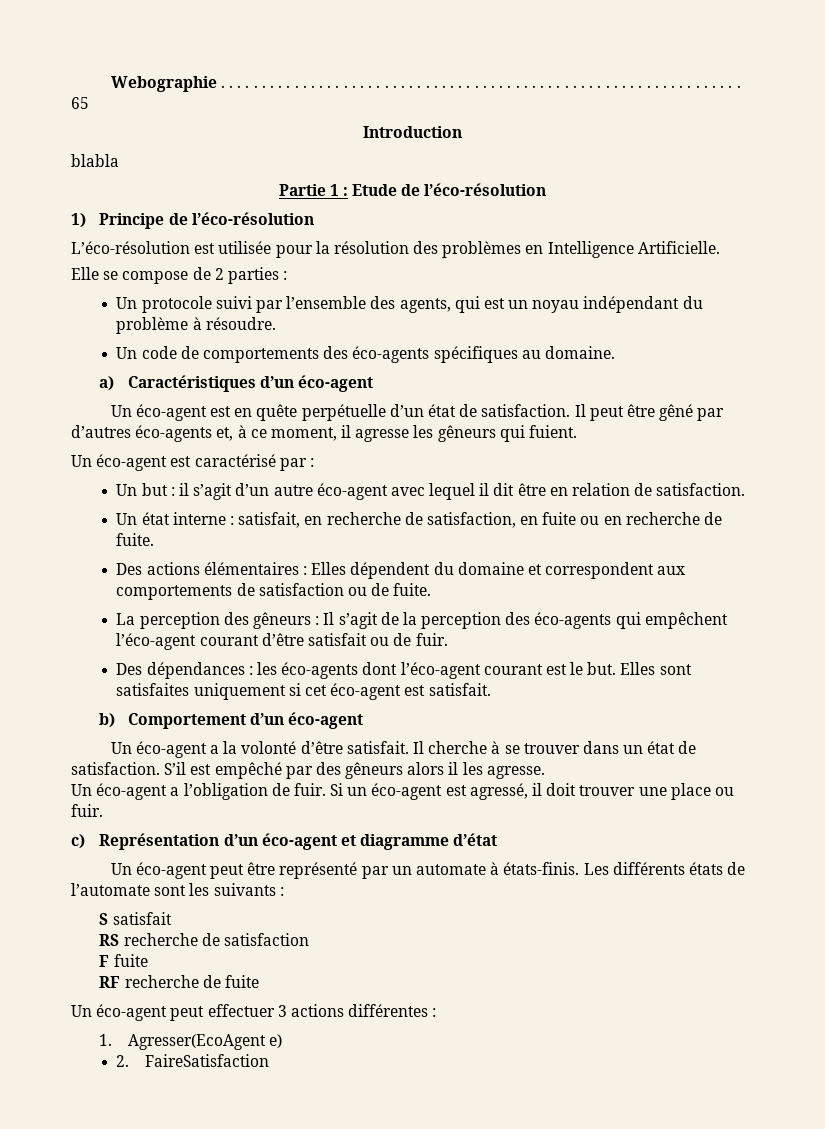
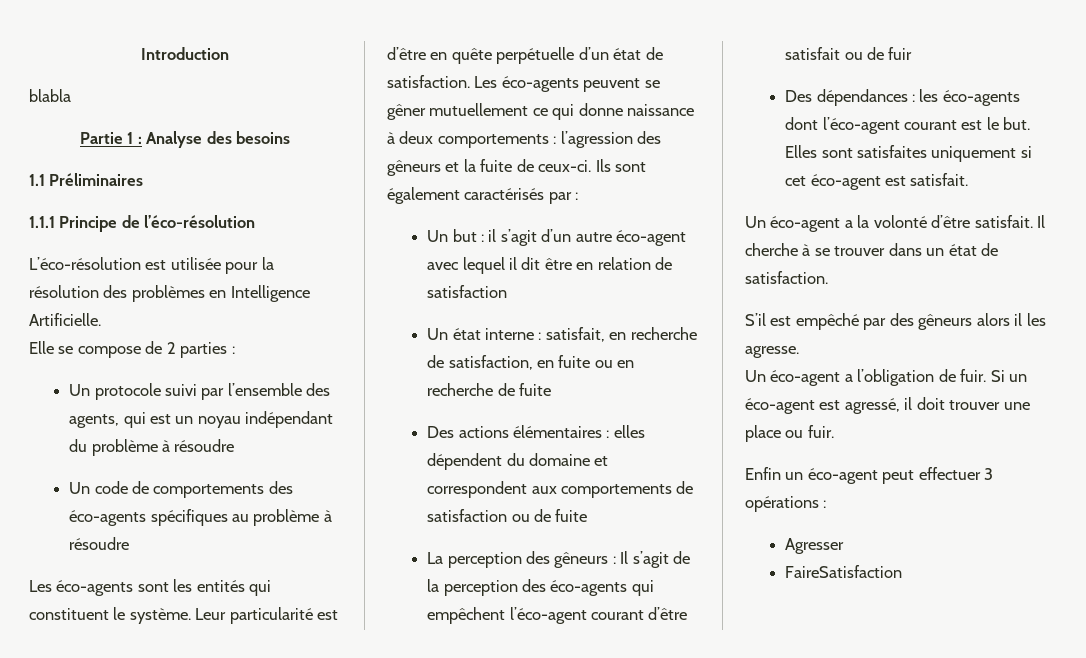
- Webographie . . . . . . . . . . . . . . . . . . . . . . . . . . . . . . . . . . . . . . . . . . . . . . . . . . . . . . . . . . . . . . . . 65
- Partie 1 : Etude de l’éco-résolution
- 1) Principe de l’éco-résolution
+ Partie 1 : Analyse des besoins
+ 1.1 Préliminaires
+ 1.1.1 Principe de l’éco-résolution
- Un protocole suivi par l’ensemble des agents, qui est un noyau indépendant du problème à résoudre.
+ Un protocole suivi par l’ensemble des agents, qui est un noyau indépendant du problème à résoudre
- Un code de comportements des éco-agents spécifiques au domaine.
- a) Caractéristiques d’un éco-agent
- Un éco-agent est en quête perpétuelle d’un état de satisfaction.
+ Un code de comportements des éco-agents spécifiques au problème à résoudre
+ Les éco-agents sont les entités qui constituent le système. Leur particularité est d’être en quête perpétuelle d’un état de satisfaction.
- Il peut être gêné par d’autres éco-agents et, à ce moment, il agresse les gêneurs qui fuient.
- Un éco-agent est caractérisé par :
+ Les éco-agents peuvent se gêner mutuellement ce qui donne naissance à deux comportements : l’agression des gêneurs et la fuite de ceux-ci. Ils sont également caractérisés par :
- Un but : il s’agit d’un autre éco-agent avec lequel il dit être en relation de satisfaction.
+ Un but : il s’agit d’un autre éco-agent avec lequel il dit être en relation de satisfaction
- Un état interne : satisfait, en recherche de satisfaction, en fuite ou en recherche de fuite.
+ Un état interne : satisfait, en recherche de satisfaction, en fuite ou en recherche de fuite
- Des actions élémentaires : Elles dépendent du domaine et correspondent aux comportements de satisfaction ou de fuite.
+ Des actions élémentaires : elles dépendent du domaine et correspondent aux comportements de satisfaction ou de fuite
- La perception des gêneurs : Il s’agit de la perception des éco-agents qui empêchent l’éco-agent courant d’être satisfait ou de fuir.
+ La perception des gêneurs : Il s’agit de la perception des éco-agents qui empêchent l’éco-agent courant d’être satisfait ou de fuir
- b) Comportement d’un éco-agent
- Il cherche à se trouver dans un état de satisfaction. S’il est empêché par des gêneurs alors il les agresse.
+ Il cherche à se trouver dans un état de satisfaction.
+ S’il est empêché par des gêneurs alors il les agresse.
- c) Représentation d’un éco-agent et diagramme d’état
- Un éco-agent peut être représenté par un automate à états-finis. Les différents états de l’automate sont les suivants :
- S satisfait
- RS recherche de satisfaction
- F fuite
- RF recherche de fuite
- Un éco-agent peut effectuer 3 actions différentes :
- 1. Agresser(EcoAgent e)
- 2. FaireSatisfaction
+ Enfin un éco-agent peut effectuer 3 opérations :
+ Agresser
+ FaireSatisfaction

